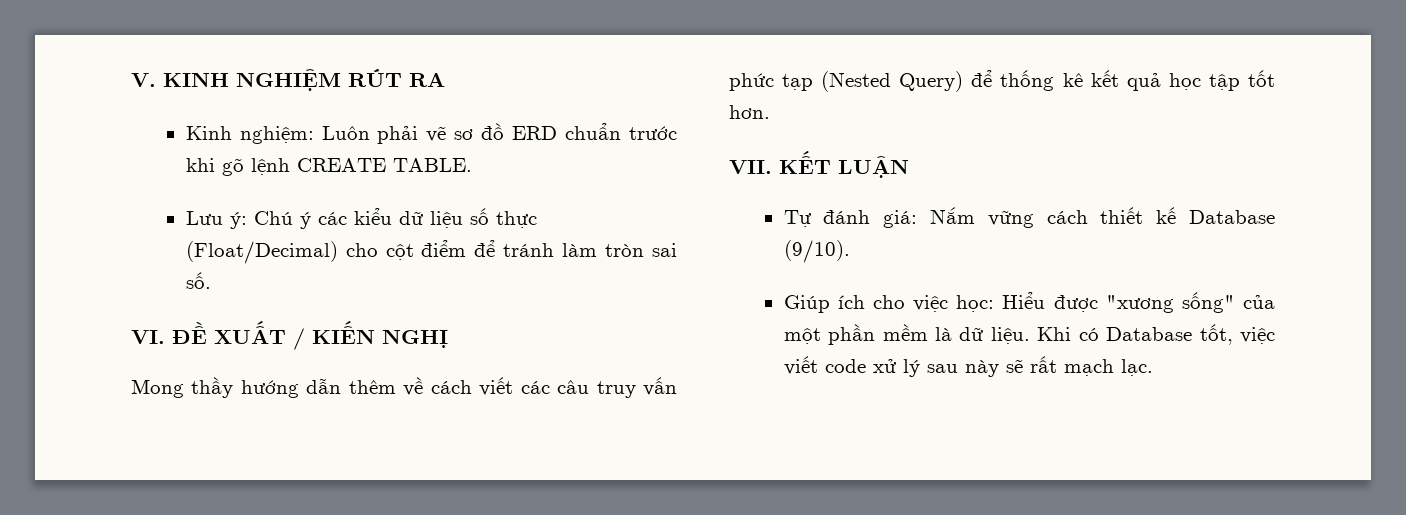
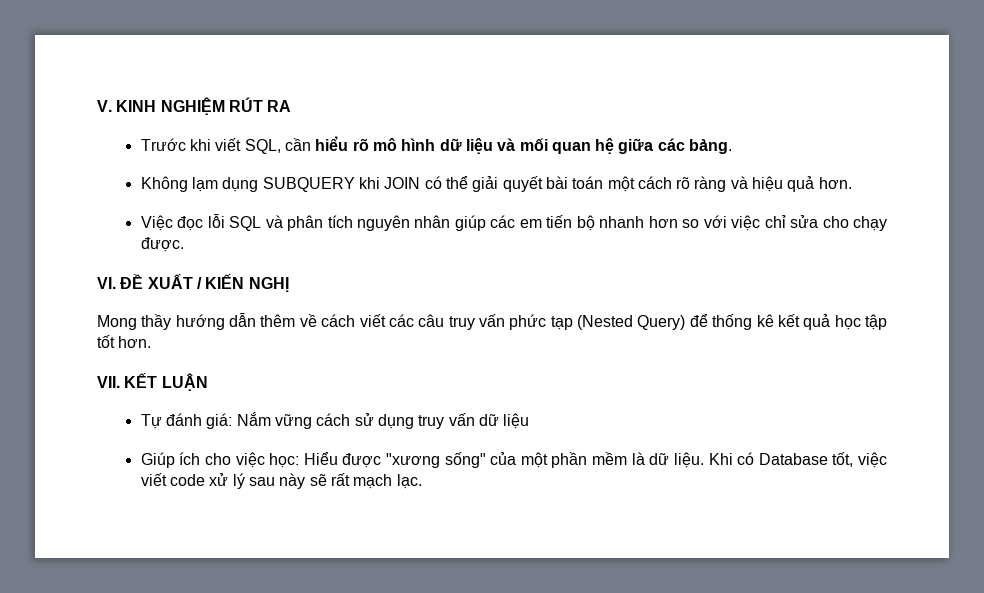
- Kinh nghiệm: Luôn phải vẽ sơ đồ ERD chuẩn trước khi gõ lệnh CREATE TABLE.
- Lưu ý: Chú ý các kiểu dữ liệu số thực (Float/Decimal) cho cột điểm để tránh làm tròn sai số.
+ Trước khi viết SQL, cần hiểu rõ mô hình dữ liệu và mối quan hệ giữa các bảng.
+ Không lạm dụng SUBQUERY khi JOIN có thể giải quyết bài toán một cách rõ ràng và hiệu quả hơn.
+ Việc đọc lỗi SQL và phân tích nguyên nhân giúp các em tiến bộ nhanh hơn so với việc chỉ sửa cho chạy được.
- Tự đánh giá: Nắm vững cách thiết kế Database (9/10).
+ Tự đánh giá: Nắm vững cách sử dụng truy vấn dữ liệu

